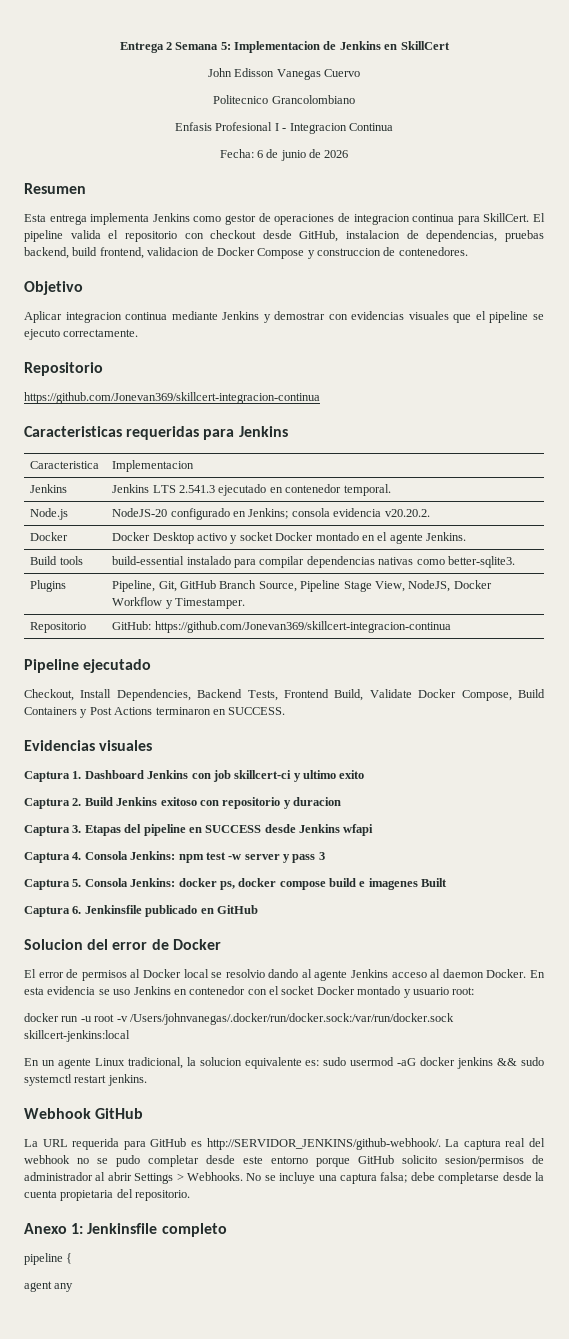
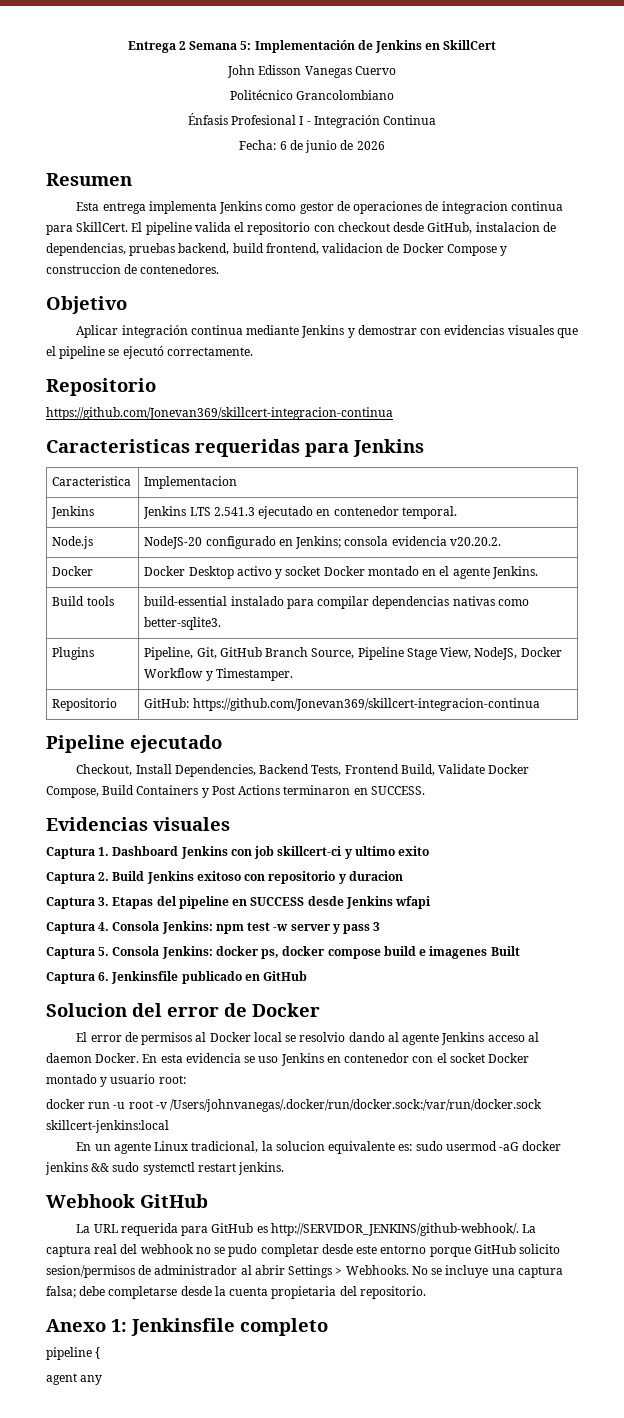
- Entrega 2 Semana 5: Implementacion de Jenkins en SkillCert
+ Entrega 2 Semana 5: Implementación de Jenkins en SkillCert
- Politecnico Grancolombiano
+ Politécnico Grancolombiano
- Enfasis Profesional I - Integracion Continua
+ Énfasis Profesional I - Integración Continua
- Aplicar integracion continua mediante Jenkins y demostrar con evidencias visuales que el pipeline se ejecuto correctamente.
+ Aplicar integración continua mediante Jenkins y demostrar con evidencias visuales que el pipeline se ejecutó correctamente.

